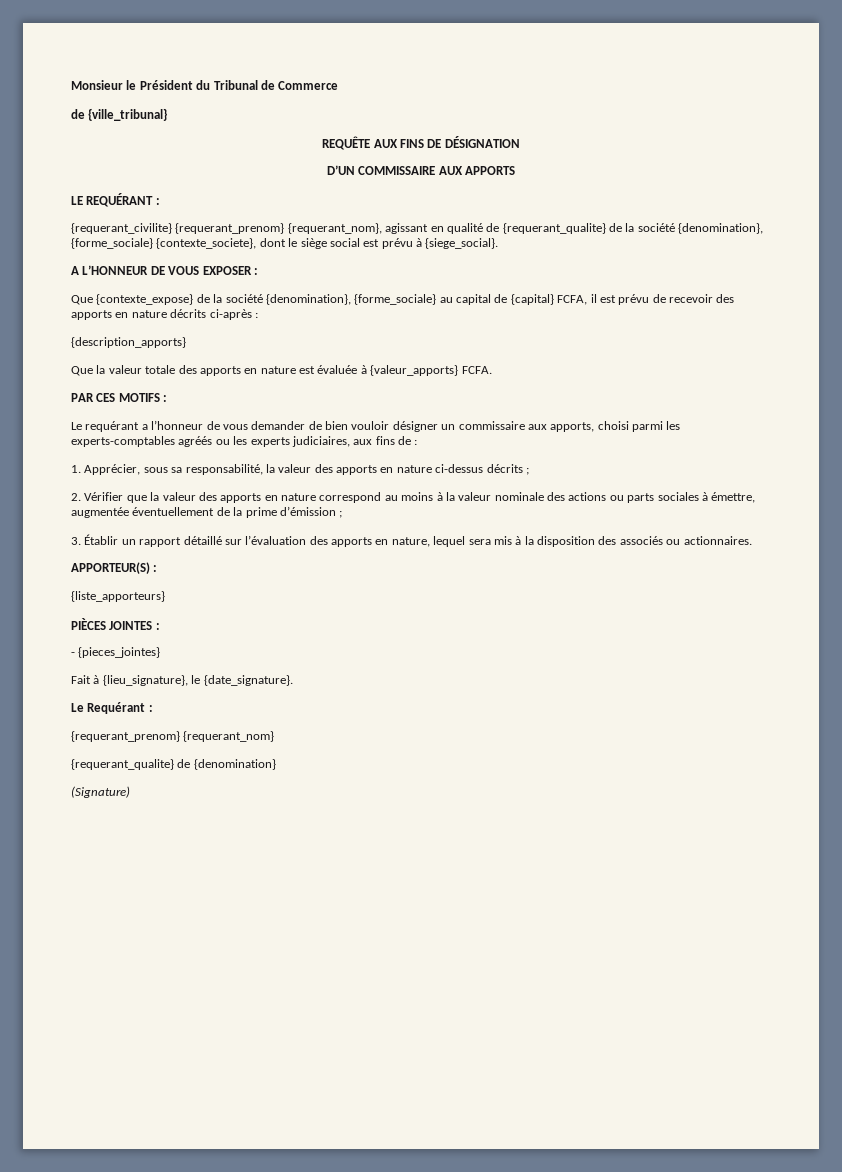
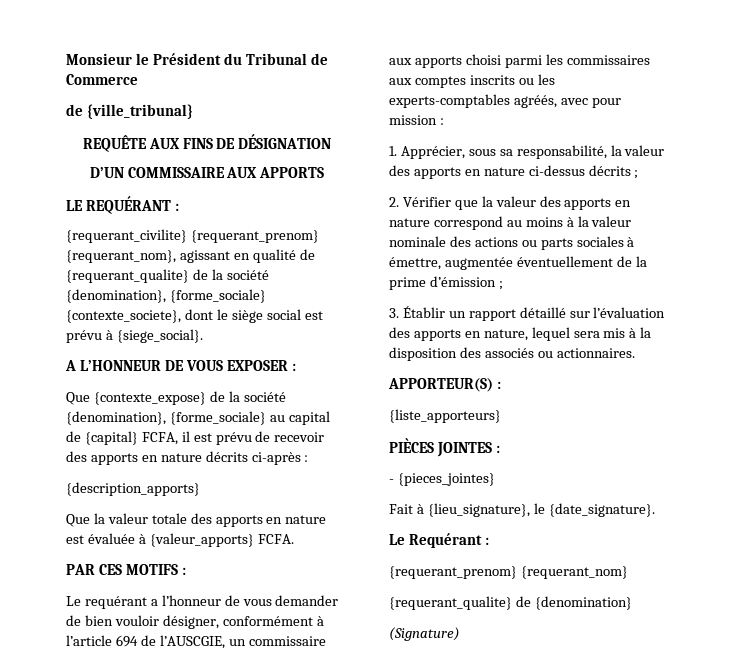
- Le requérant a l’honneur de vous demander de bien vouloir désigner un commissaire aux apports, choisi parmi les experts-comptables agréés ou les experts judiciaires, aux fins de :
+ Le requérant a l’honneur de vous demander de bien vouloir désigner, conformément à l’article 694 de l’AUSCGIE, un commissaire aux apports choisi parmi les commissaires aux comptes inscrits ou les experts-comptables agréés, avec pour mission :

